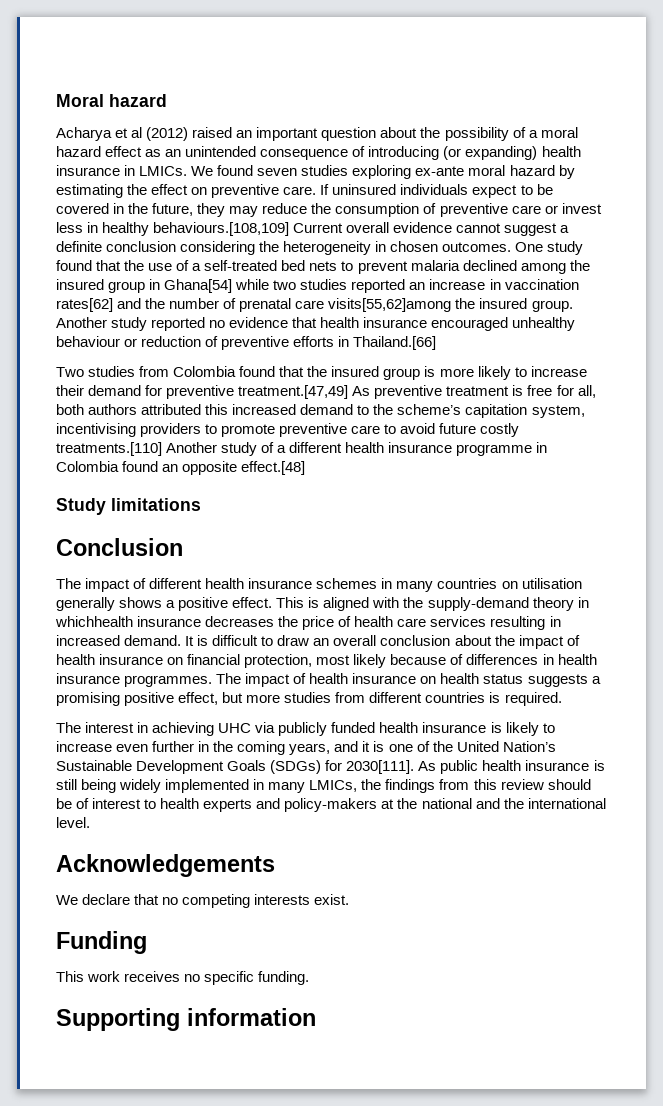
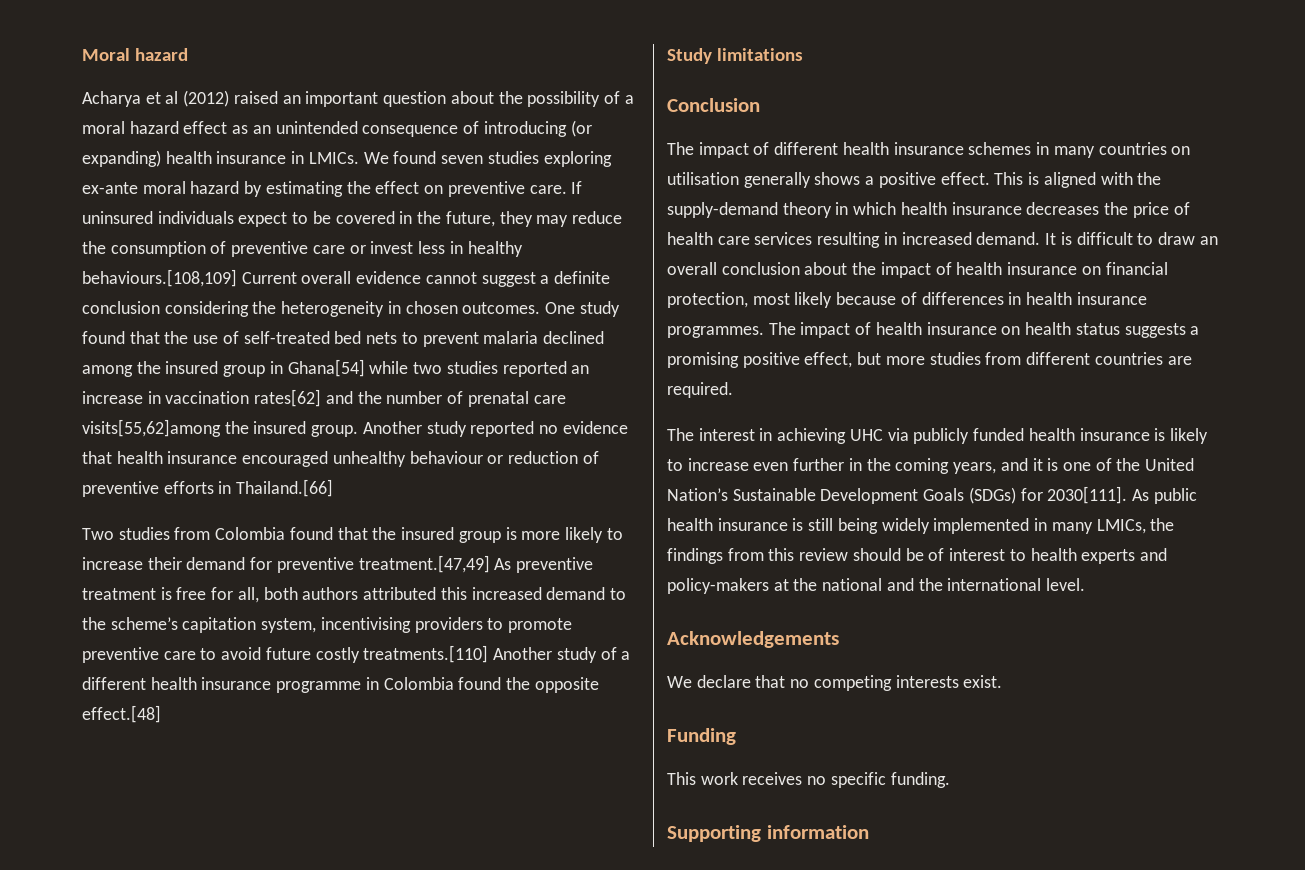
- One study found that the use of a self-treated bed nets to prevent malaria declined among the insured group in Ghana[54] while two studies reported an increase in vaccination rates[62] and the number of prenatal care visits[55,62]among the insured group.
+ One study found that the use of self-treated bed nets to prevent malaria declined among the insured group in Ghana[54] while two studies reported an increase in vaccination rates[62] and the number of prenatal care visits[55,62]among the insured group.
- Two studies from Colombia found that the insured group is more likely to increase their demand for preventive treatment.[47,49] As preventive treatment is free for all, both authors attributed this increased demand to the scheme’s capitation system, incentivising providers to promote preventive care to avoid future costly treatments.[110] Another study of a different health insurance programme in Colombia found an opposite effect.[48]
+ Two studies from Colombia found that the insured group is more likely to increase their demand for preventive treatment.[47,49] As preventive treatment is free for all, both authors attributed this increased demand to the scheme’s capitation system, incentivising providers to promote preventive care to avoid future costly treatments.[110] Another study of a different health insurance programme in Colombia found the opposite effect.[48]
- This is aligned with the supply-demand theory in whichhealth insurance decreases the price of health care services resulting in increased demand.
+ This is aligned with the supply-demand theory in which health insurance decreases the price of health care services resulting in increased demand.
- The impact of health insurance on health status suggests a promising positive effect, but more studies from different countries is required.
+ The impact of health insurance on health status suggests a promising positive effect, but more studies from different countries are required.

